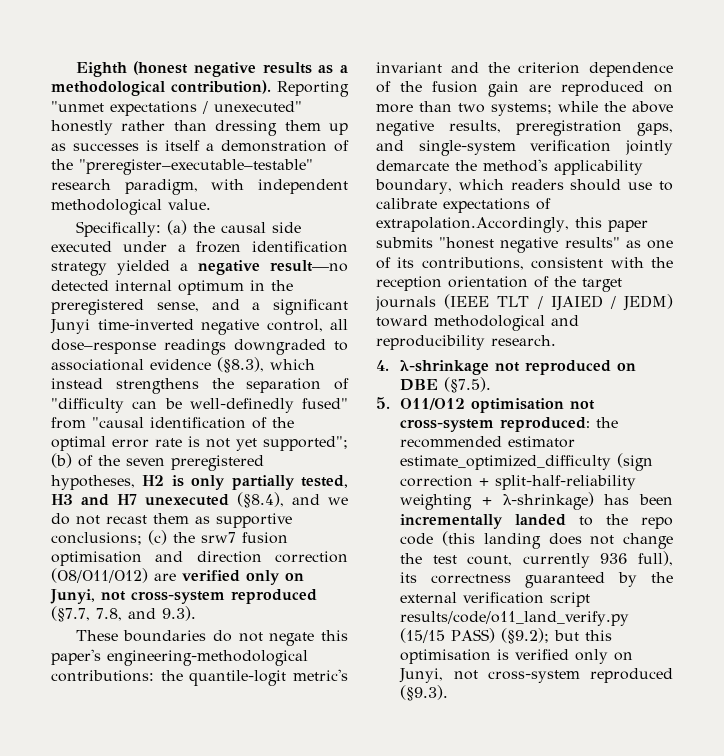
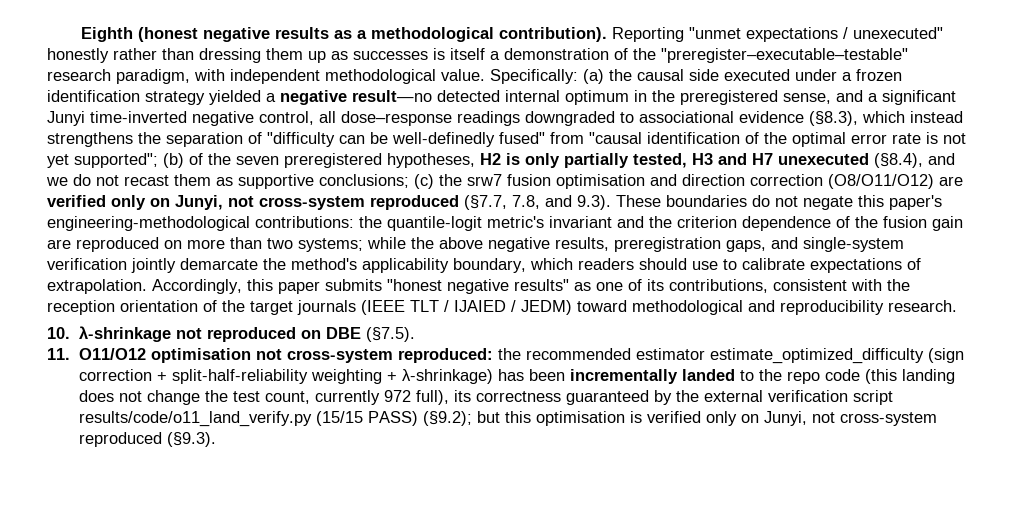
- Reporting "unmet expectations / unexecuted" honestly rather than dressing them up as successes is itself a demonstration of the "preregister–executable–testable" research paradigm, with independent methodological value.
- Specifically:
+ Reporting "unmet expectations / unexecuted" honestly rather than dressing them up as successes is itself a demonstration of the "preregister–executable–testable" research paradigm, with independent methodological value. Specifically:
- (c) the srw7 fusion optimisation and direction correction (O8/O11/O12) are verified only on Junyi, not cross-system reproduced (§7.7, 7.8, and 9.3).
- These boundaries do not negate this paper's engineering-methodological contributions:
+ (c) the srw7 fusion optimisation and direction correction (O8/O11/O12) are verified only on Junyi, not cross-system reproduced (§7.7, 7.8, and 9.3). These boundaries do not negate this paper's engineering-methodological contributions:
- while the above negative results, preregistration gaps, and single-system verification jointly demarcate the method's applicability boundary, which readers should use to calibrate expectations of extrapolation.Accordingly, this paper submits "honest negative results" as one of its contributions, consistent with the reception orientation of the target journals (IEEE TLT / IJAIED / JEDM) toward methodological and reproducibility research.
+ while the above negative results, preregistration gaps, and single-system verification jointly demarcate the method's applicability boundary, which readers should use to calibrate expectations of extrapolation. Accordingly, this paper submits "honest negative results" as one of its contributions, consistent with the reception orientation of the target journals (IEEE TLT / IJAIED / JEDM) toward methodological and reproducibility research.
- 4. λ-shrinkage not reproduced on DBE (§7.5).
+ 10. λ-shrinkage not reproduced on DBE (§7.5).
- 5. O11/O12 optimisation not cross-system reproduced: the recommended estimator estimate_optimized_difficulty (sign correction + split-half-reliability weighting + λ-shrinkage) has been incrementally landed to the repo code (this landing does not change the test count, currently 936 full), its correctness guaranteed by the external verification script results/code/o11_land_verify.py (15/15 PASS) (§9.2); but this optimisation is verified only on Junyi, not cross-system reproduced (§9.3).
+ 11. O11/O12 optimisation not cross-system reproduced: the recommended estimator estimate_optimized_difficulty (sign correction + split-half-reliability weighting + λ-shrinkage) has been incrementally landed to the repo code (this landing does not change the test count, currently 972 full), its correctness guaranteed by the external verification script results/code/o11_land_verify.py (15/15 PASS) (§9.2); but this optimisation is verified only on Junyi, not cross-system reproduced (§9.3).

